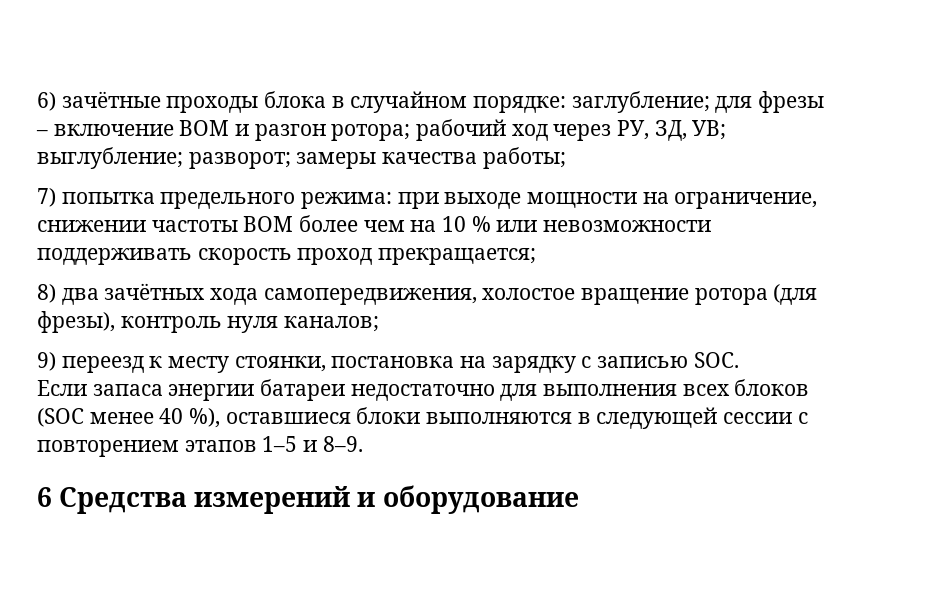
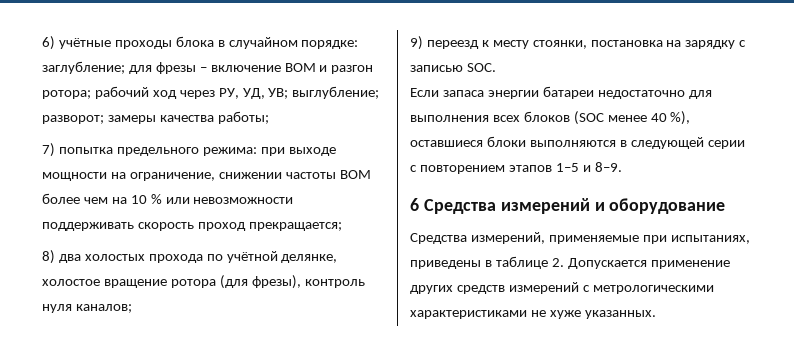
- 6) зачётные проходы блока в случайном порядке: заглубление; для фрезы – включение ВОМ и разгон ротора; рабочий ход через РУ, ЗД, УВ; выглубление; разворот; замеры качества работы;
+ 6) учётные проходы блока в случайном порядке: заглубление; для фрезы – включение ВОМ и разгон ротора; рабочий ход через РУ, УД, УВ; выглубление; разворот; замеры качества работы;
- 8) два зачётных хода самопередвижения, холостое вращение ротора (для фрезы), контроль нуля каналов;
+ 8) два холостых прохода по учётной делянке, холостое вращение ротора (для фрезы), контроль нуля каналов;
- Если запаса энергии батареи недостаточно для выполнения всех блоков (SOC менее 40 %), оставшиеся блоки выполняются в следующей сессии с повторением этапов 1–5 и 8–9.
+ Если запаса энергии батареи недостаточно для выполнения всех блоков (SOC менее 40 %), оставшиеся блоки выполняются в следующей серии с повторением этапов 1–5 и 8–9.
+ Средства измерений, применяемые при испытаниях, приведены в таблице 2. Допускается применение других средств измерений с метрологическими характеристиками не хуже указанных.

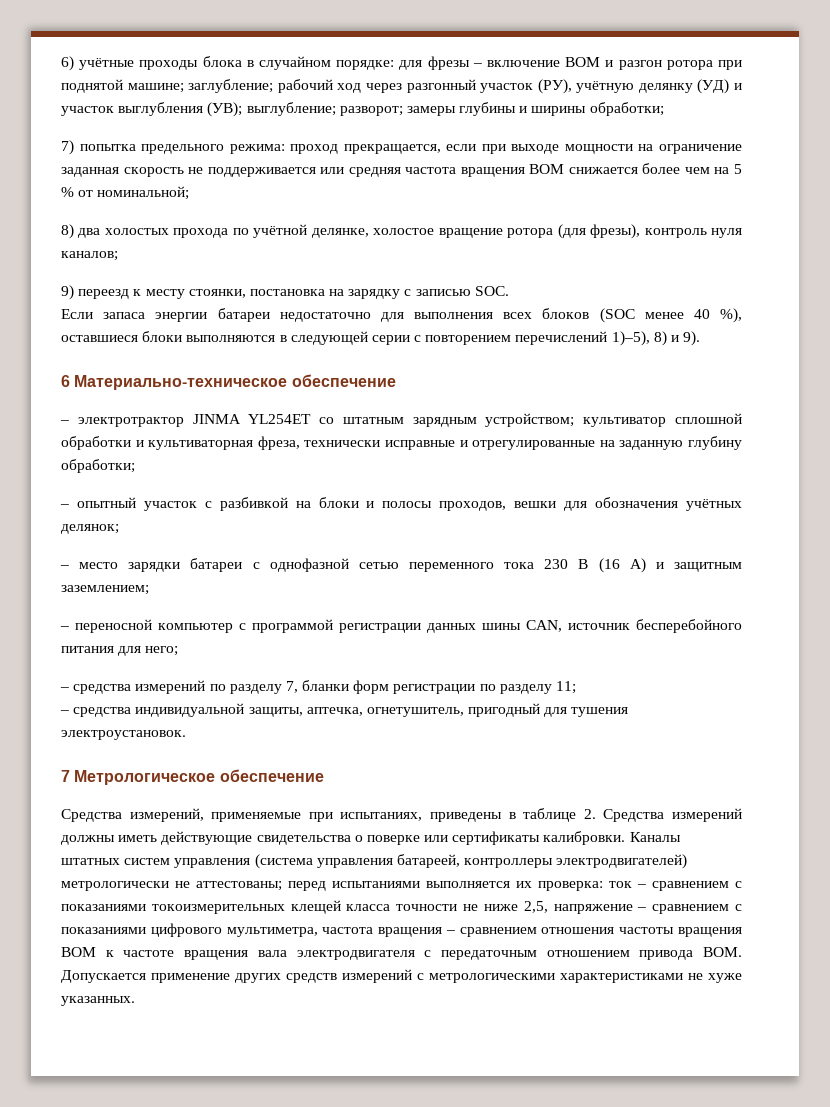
- 6) учётные проходы блока в случайном порядке: заглубление; для фрезы – включение ВОМ и разгон ротора; рабочий ход через РУ, УД, УВ; выглубление; разворот; замеры качества работы;
+ 6) учётные проходы блока в случайном порядке: для фрезы – включение ВОМ и разгон ротора при поднятой машине; заглубление; рабочий ход через разгонный участок (РУ), учётную делянку (УД) и участок выглубления (УВ); выглубление; разворот; замеры глубины и ширины обработки;
- 7) попытка предельного режима: при выходе мощности на ограничение, снижении частоты ВОМ более чем на 10 % или невозможности поддерживать скорость проход прекращается;
+ 7) попытка предельного режима: проход прекращается, если при выходе мощности на ограничение заданная скорость не поддерживается или средняя частота вращения ВОМ снижается более чем на 5 % от номинальной;
- Если запаса энергии батареи недостаточно для выполнения всех блоков (SOC менее 40 %), оставшиеся блоки выполняются в следующей серии с повторением этапов 1–5 и 8–9.
- 6 Средства измерений и оборудование
+ Если запаса энергии батареи недостаточно для выполнения всех блоков (SOC менее 40 %), оставшиеся блоки выполняются в следующей серии с повторением перечислений 1)–5), 8) и 9).
+ 6 Материально-техническое обеспечение
+ – электротрактор JINMA YL254ET со штатным зарядным устройством; культиватор сплошной обработки и культиваторная фреза, технически исправные и отрегулированные на заданную глубину обработки;
+ – опытный участок с разбивкой на блоки и полосы проходов, вешки для обозначения учётных делянок;
+ – место зарядки батареи с однофазной сетью переменного тока 230 В (16 А) и защитным заземлением;
+ – переносной компьютер с программой регистрации данных шины CAN, источник бесперебойного питания для него;
+ – средства измерений по разделу 7, бланки форм регистрации по разделу 11;
+ – средства индивидуальной защиты, аптечка, огнетушитель, пригодный для тушения электроустановок.
+ 7 Метрологическое обеспечение
- Средства измерений, применяемые при испытаниях, приведены в таблице 2. Допускается применение других средств измерений с метрологическими характеристиками не хуже указанных.
+ Средства измерений, применяемые при испытаниях, приведены в таблице 2. Средства измерений должны иметь действующие свидетельства о поверке или сертификаты калибровки. Каналы штатных систем управления (система управления батареей, контроллеры электродвигателей) метрологически не аттестованы; перед испытаниями выполняется их проверка: ток – сравнением с показаниями токоизмерительных клещей класса точности не ниже 2,5, напряжение – сравнением с показаниями цифрового мультиметра, частота вращения – сравнением отношения частоты вращения ВОМ к частоте вращения вала электродвигателя с передаточным отношением привода ВОМ. Допускается применение других средств измерений с метрологическими характеристиками не хуже указанных.

